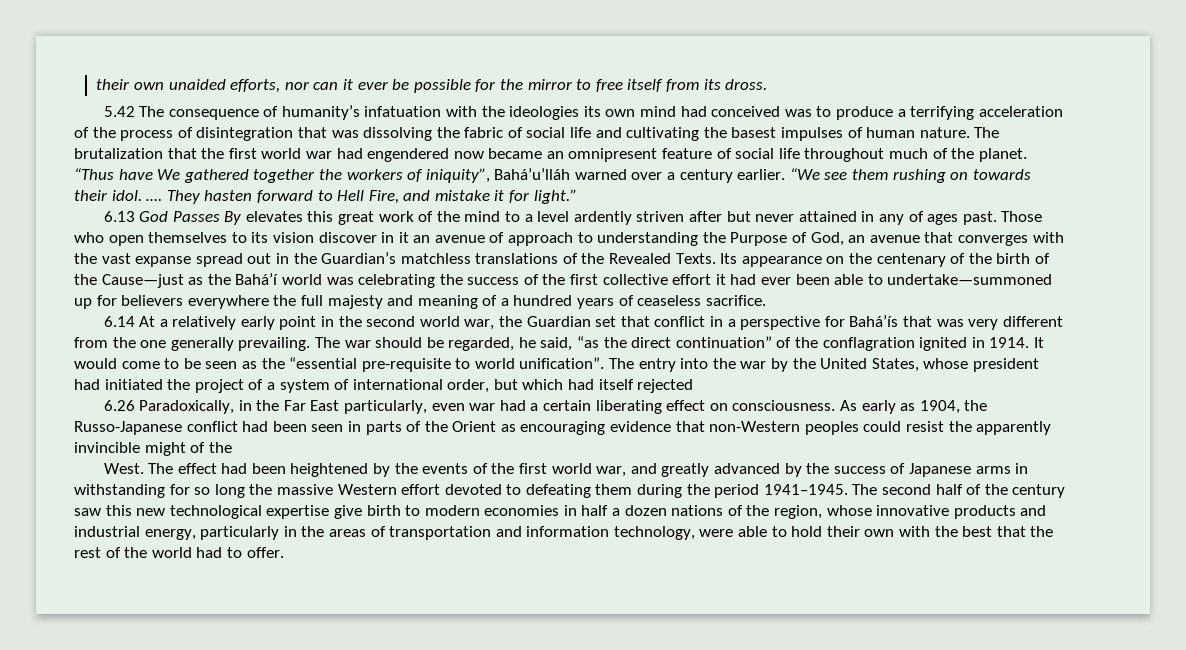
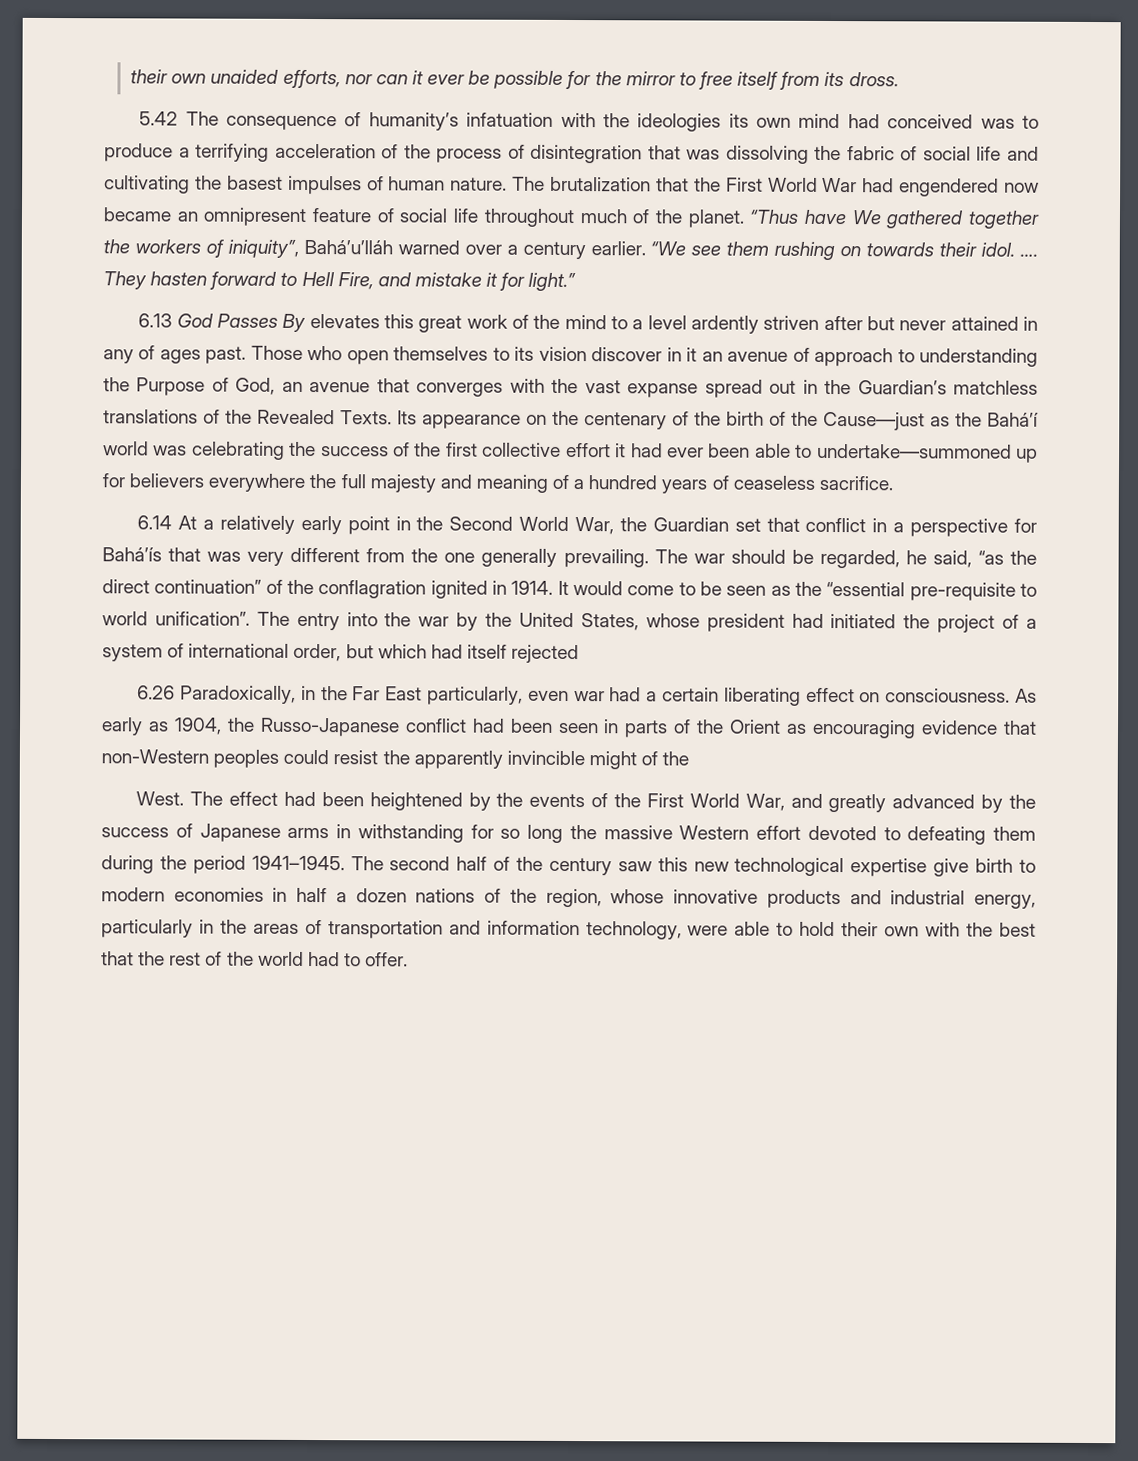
- The brutalization that the first world war had engendered now became an omnipresent feature of social life throughout much of the planet.
+ The brutalization that the First World War had engendered now became an omnipresent feature of social life throughout much of the planet.
- 6.14 At a relatively early point in the second world war, the Guardian set that conflict in a perspective for Bahá’ís that was very different from the one generally prevailing.
+ 6.14 At a relatively early point in the Second World War, the Guardian set that conflict in a perspective for Bahá’ís that was very different from the one generally prevailing.
- The effect had been heightened by the events of the first world war, and greatly advanced by the success of Japanese arms in withstanding for so long the massive Western effort devoted to defeating them during the period 1941–1945.
+ The effect had been heightened by the events of the First World War, and greatly advanced by the success of Japanese arms in withstanding for so long the massive Western effort devoted to defeating them during the period 1941–1945.

